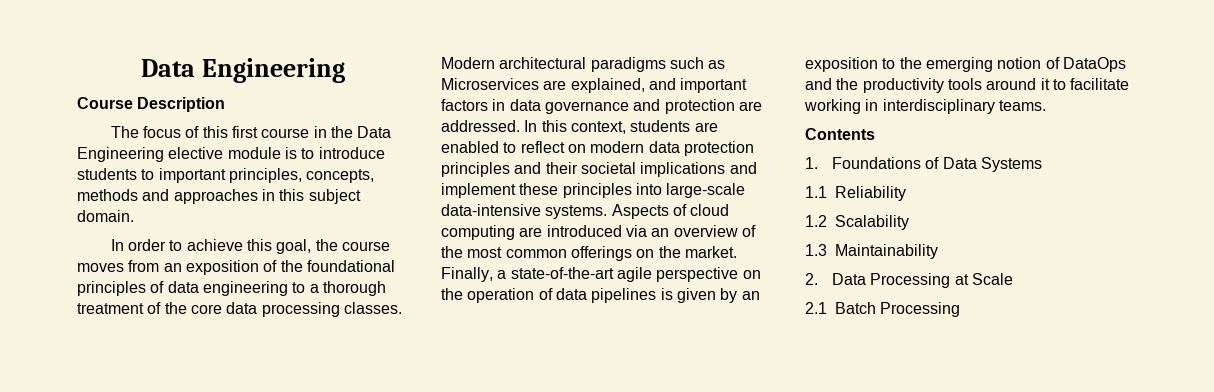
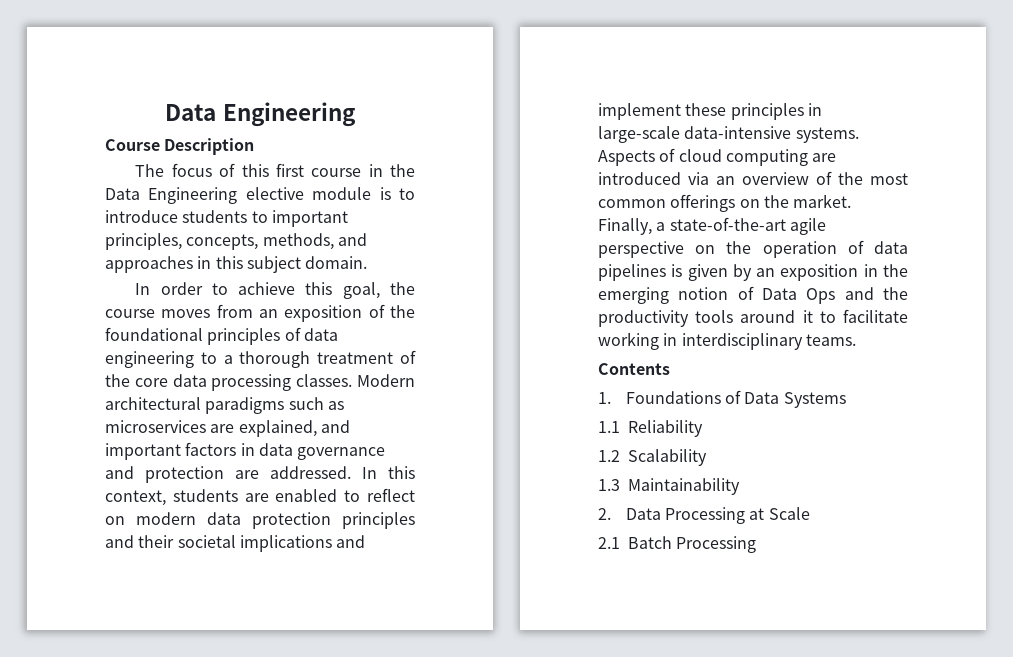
- The focus of this first course in the Data Engineering elective module is to introduce students to important principles, concepts, methods and approaches in this subject domain.
+ The focus of this first course in the Data Engineering elective module is to introduce students to important principles, concepts, methods, and approaches in this subject domain.
- Modern architectural paradigms such as Microservices are explained, and important factors in data governance and protection are addressed.
+ Modern architectural paradigms such as microservices are explained, and important factors in data governance and protection are addressed.
- In this context, students are enabled to reflect on modern data protection principles and their societal implications and implement these principles into large-scale data-intensive systems.
+ In this context, students are enabled to reflect on modern data protection principles and their societal implications and implement these principles in large-scale data-intensive systems.
- Finally, a state-of-the-art agile perspective on the operation of data pipelines is given by an exposition to the emerging notion of DataOps and the productivity tools around it to facilitate working in interdisciplinary teams.
+ Finally, a state-of-the-art agile perspective on the operation of data pipelines is given by an exposition in the emerging notion of Data Ops and the productivity tools around it to facilitate working in interdisciplinary teams.

